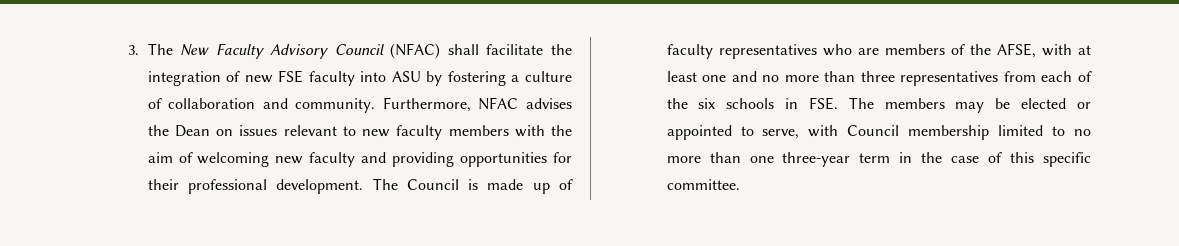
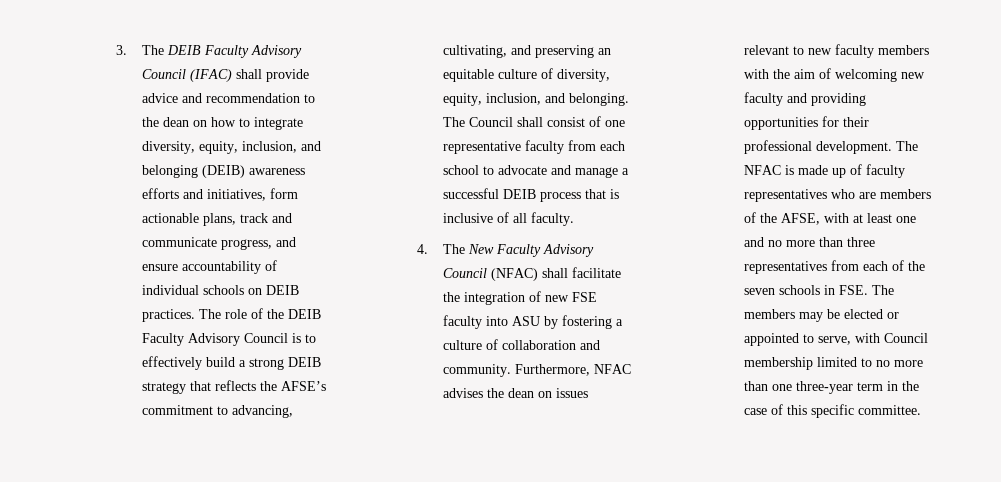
- 3. The New Faculty Advisory Council (NFAC) shall facilitate the integration of new FSE faculty into ASU by fostering a culture of collaboration and community.
+ 3. The DEIB Faculty Advisory Council (IFAC) shall provide advice and recommendation to the dean on how to integrate diversity, equity, inclusion, and belonging (DEIB) awareness efforts and initiatives, form actionable plans, track and communicate progress, and ensure accountability of individual schools on DEIB practices. The role of the DEIB Faculty Advisory Council is to effectively build a strong DEIB strategy that reflects the AFSE’s commitment to advancing, cultivating, and preserving an equitable culture of diversity, equity, inclusion, and belonging. The Council shall consist of one representative faculty from each school to advocate and manage a successful DEIB process that is inclusive of all faculty.
+ 4. The New Faculty Advisory Council (NFAC) shall facilitate the integration of new FSE faculty into ASU by fostering a culture of collaboration and community.
- Furthermore, NFAC advises the Dean on issues relevant to new faculty members with the aim of welcoming new faculty and providing opportunities for their professional development.
+ Furthermore, NFAC advises the dean on issues relevant to new faculty members with the aim of welcoming new faculty and providing opportunities for their professional development.
- The Council is made up of faculty representatives who are members of the AFSE, with at least one and no more than three representatives from each of the six schools in FSE. The members may be elected or appointed to serve, with Council membership limited to no more than one three-year term in the case of this specific committee.
+ The NFAC is made up of faculty representatives who are members of the AFSE, with at least one and no more than three representatives from each of the seven schools in FSE. The members may be elected or appointed to serve, with Council membership limited to no more than one three-year term in the case of this specific committee.

